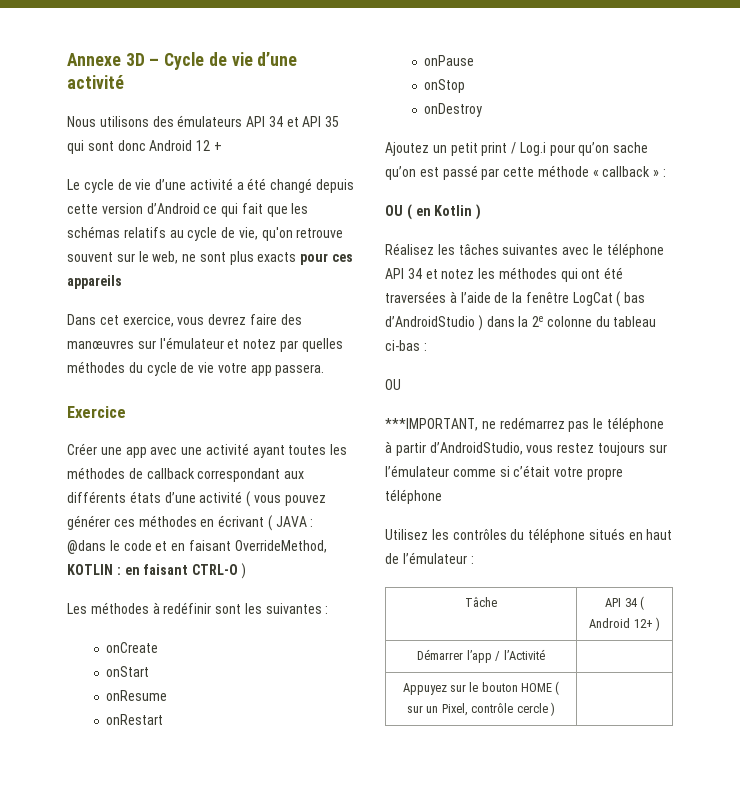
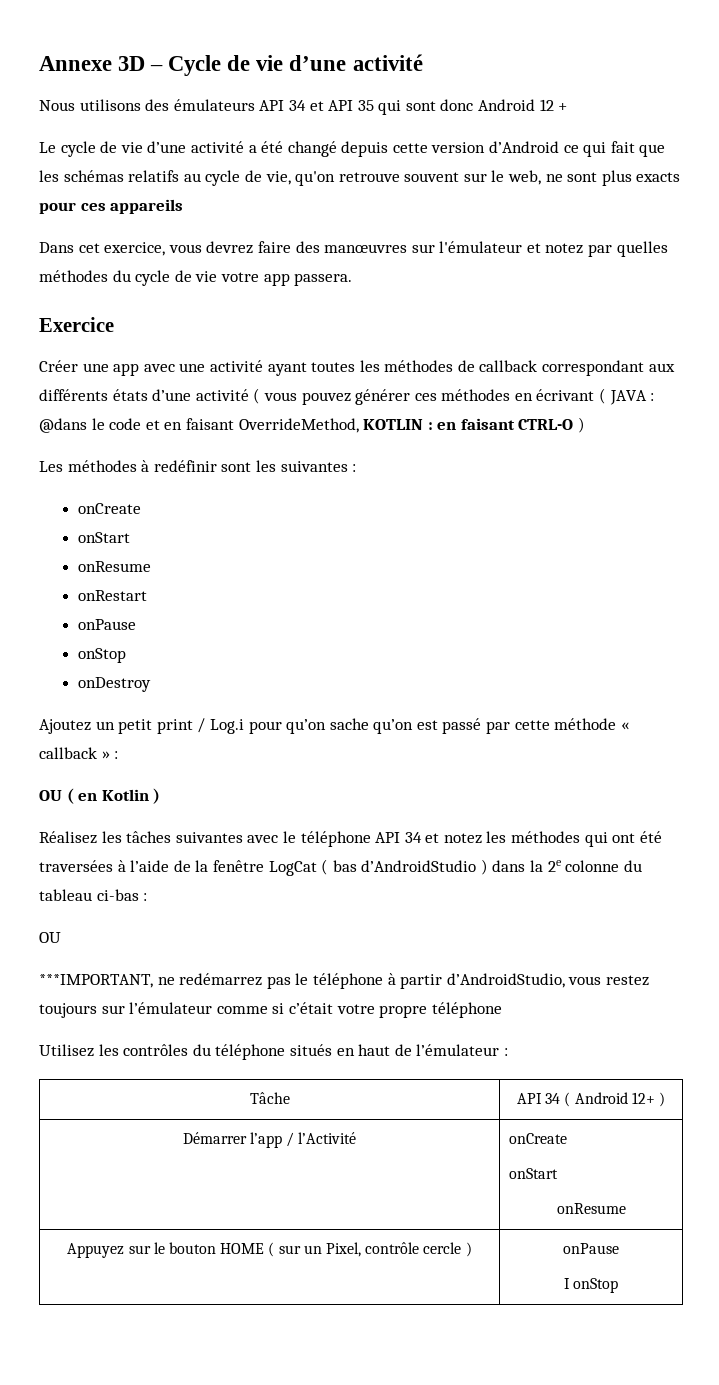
- Démarrer l’app / l’Activité |
+ Démarrer l’app / l’Activité | onCreate
+ onStart
+ onResume
- Appuyez sur le bouton HOME ( sur un Pixel, contrôle cercle ) |
+ Appuyez sur le bouton HOME ( sur un Pixel, contrôle cercle ) | onPause
+ I onStop

